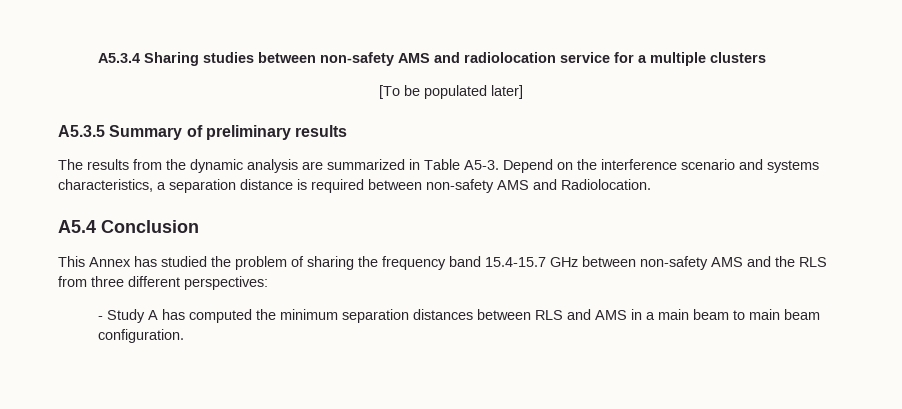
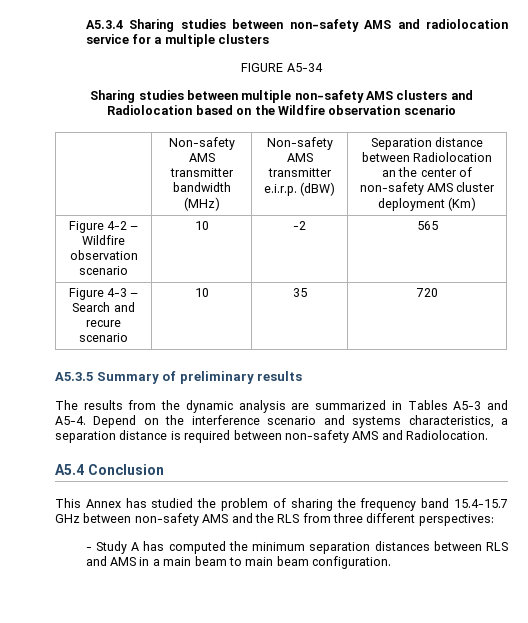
- [To be populated later]
+ FIGURE A5-34
+ Sharing studies between multiple non-safety AMS clusters and Radiolocation based on the Wildfire observation scenario
+ | Non-safety AMS transmitter bandwidth (MHz) | Non-safety AMS transmitter e.i.r.p. (dBW) | Separation distance between Radiolocation an the center of non-safety AMS cluster deployment (Km)
+ Figure 4-2 – Wildfire observation scenario | 10 | -2 | 565
+ Figure 4-3 – Search and recure scenario | 10 | 35 | 720
- The results from the dynamic analysis are summarized in Table A5-3.
+ The results from the dynamic analysis are summarized in Tables A5-3 and A5-4.

